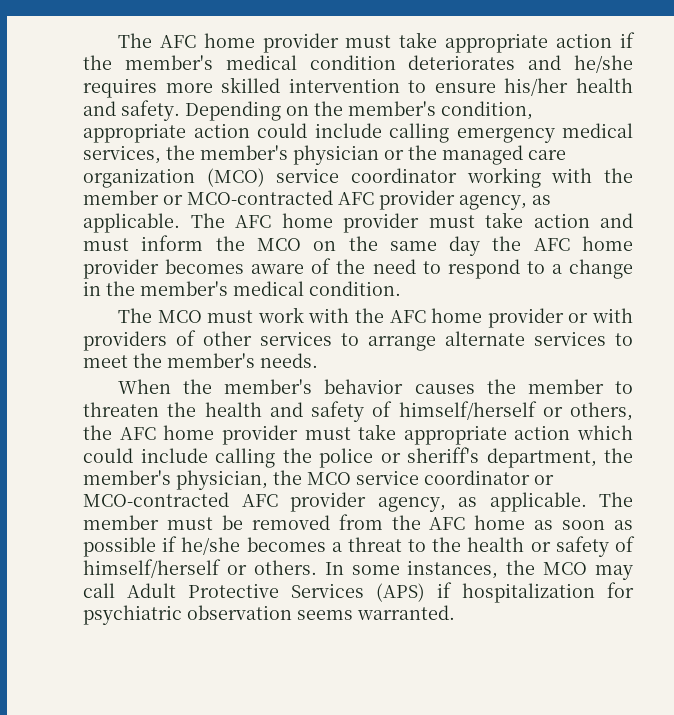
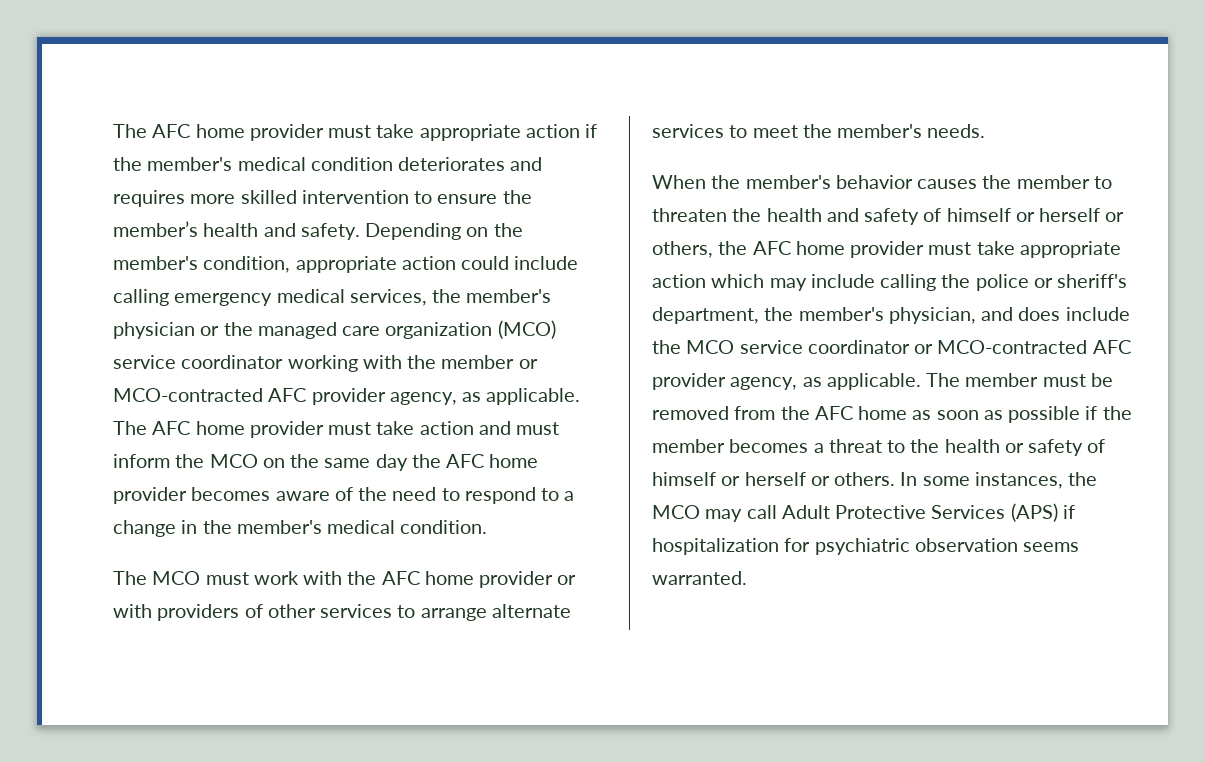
- The AFC home provider must take appropriate action if the member's medical condition deteriorates and he/she requires more skilled intervention to ensure his/her health and safety.
+ The AFC home provider must take appropriate action if the member's medical condition deteriorates and requires more skilled intervention to ensure the member’s health and safety.
- When the member's behavior causes the member to threaten the health and safety of himself/herself or others, the AFC home provider must take appropriate action which could include calling the police or sheriff's department, the member's physician, the MCO service coordinator or MCO-contracted AFC provider agency, as applicable.
+ When the member's behavior causes the member to threaten the health and safety of himself or herself or others, the AFC home provider must take appropriate action which may include calling the police or sheriff's department, the member's physician, and does include the MCO service coordinator or MCO-contracted AFC provider agency, as applicable.
- The member must be removed from the AFC home as soon as possible if he/she becomes a threat to the health or safety of himself/herself or others.
+ The member must be removed from the AFC home as soon as possible if the member becomes a threat to the health or safety of himself or herself or others.

